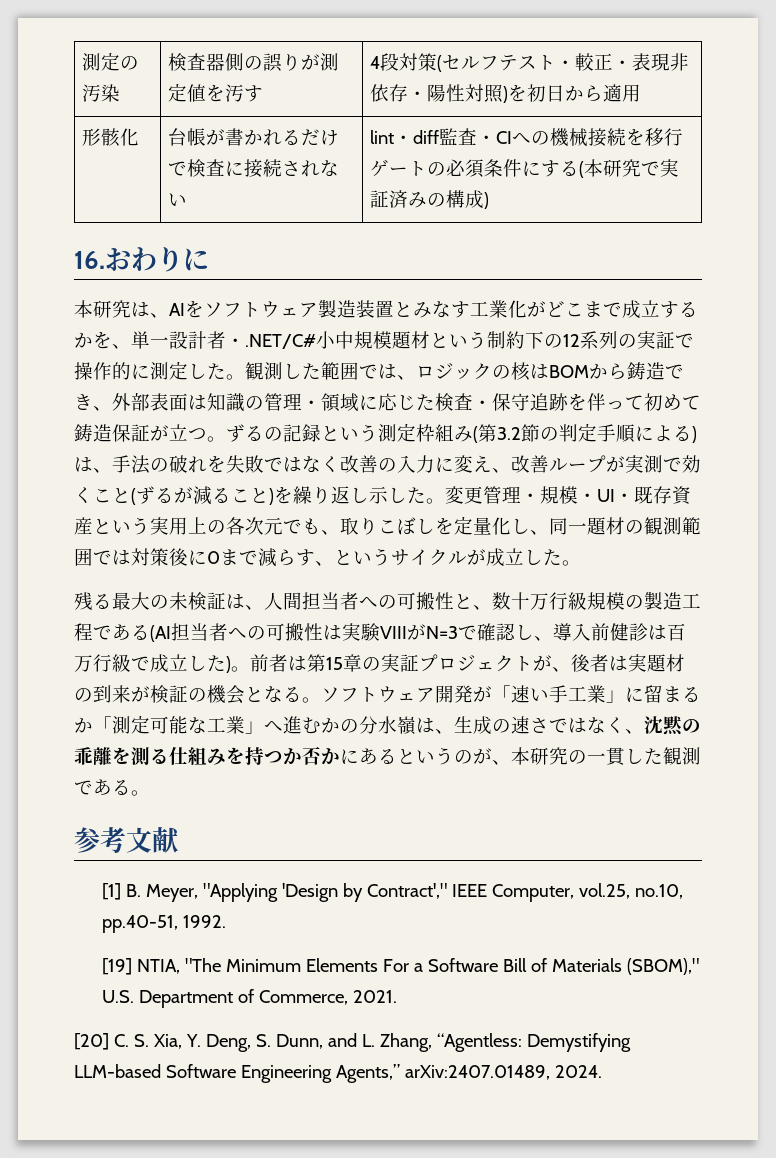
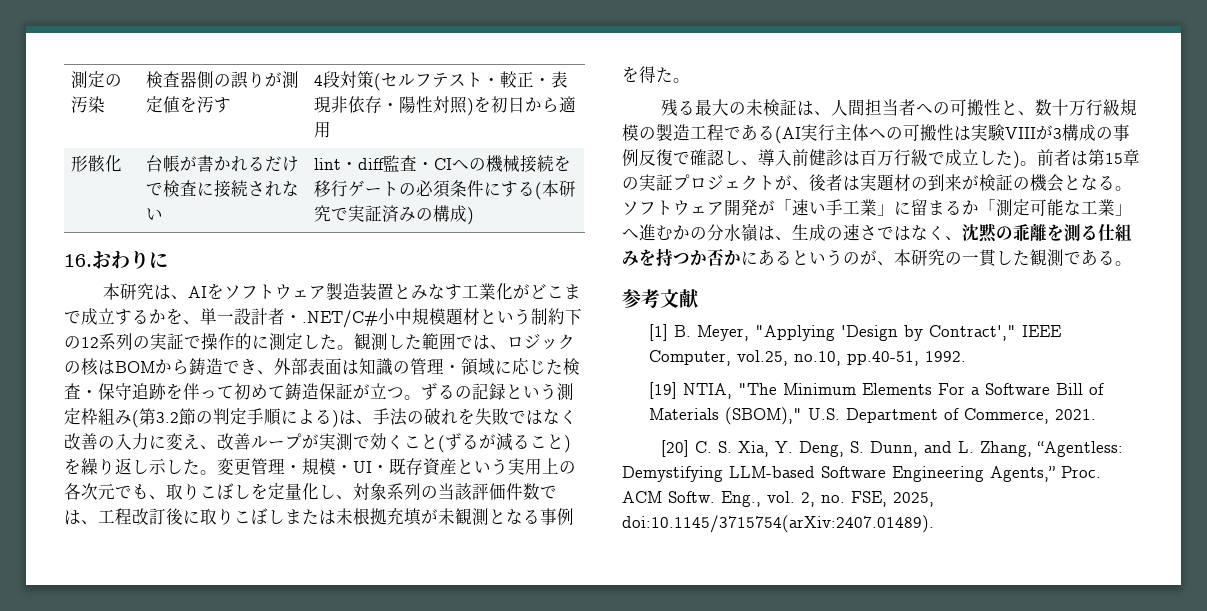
- 変更管理・規模・UI・既存資産という実用上の各次元でも、取りこぼしを定量化し、同一題材の観測範囲では対策後に0まで減らす、というサイクルが成立した。
+ 変更管理・規模・UI・既存資産という実用上の各次元でも、取りこぼしを定量化し、対象系列の当該評価件数では、工程改訂後に取りこぼしまたは未根拠充填が未観測となる事例を得た。
- 残る最大の未検証は、人間担当者への可搬性と、数十万行級規模の製造工程である(AI担当者への可搬性は実験VIIIがN=3で確認し、導入前健診は百万行級で成立した)。
+ 残る最大の未検証は、人間担当者への可搬性と、数十万行級規模の製造工程である(AI実行主体への可搬性は実験VIIIが3構成の事例反復で確認し、導入前健診は百万行級で成立した)。
- [20] C. S. Xia, Y. Deng, S. Dunn, and L. Zhang, “Agentless: Demystifying LLM-based Software Engineering Agents,” arXiv:2407.01489, 2024.
+ [20] C. S. Xia, Y. Deng, S. Dunn, and L. Zhang, “Agentless: Demystifying LLM-based Software Engineering Agents,” Proc. ACM Softw. Eng., vol. 2, no. FSE, 2025, doi:10.1145/3715754(arXiv:2407.01489).

